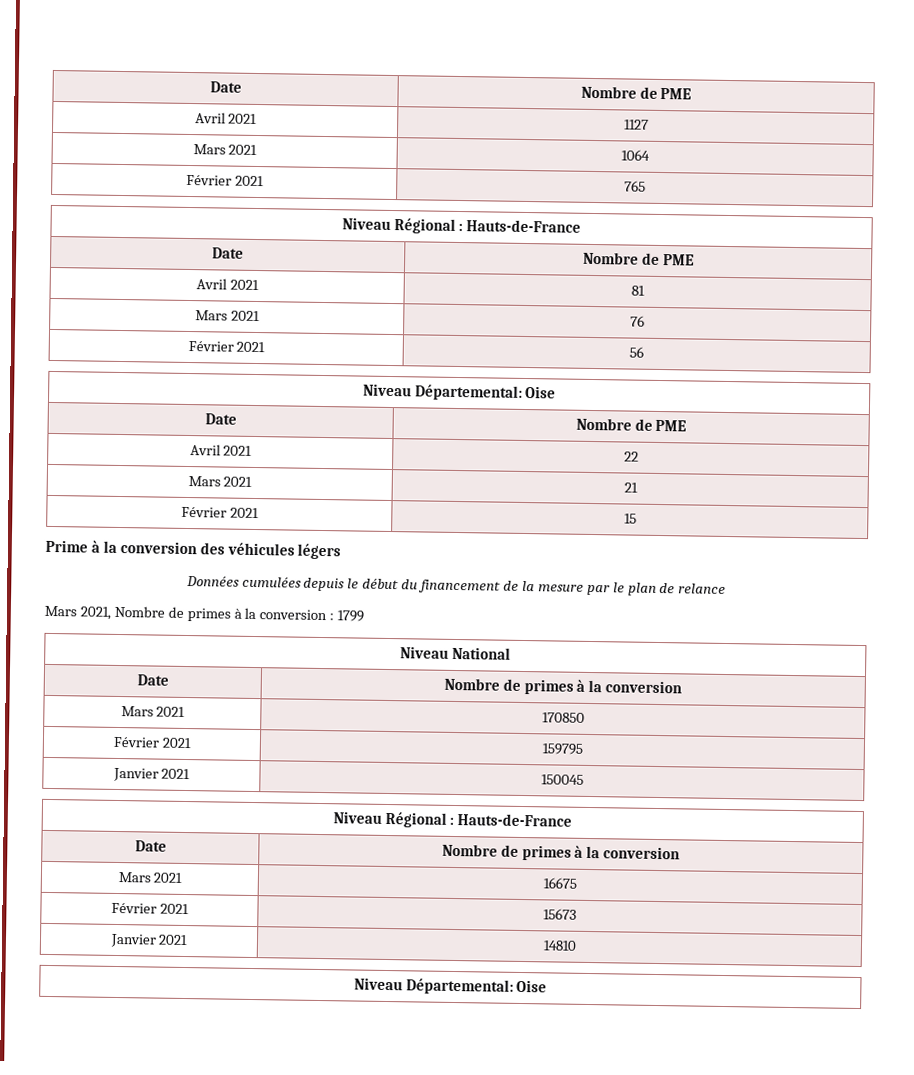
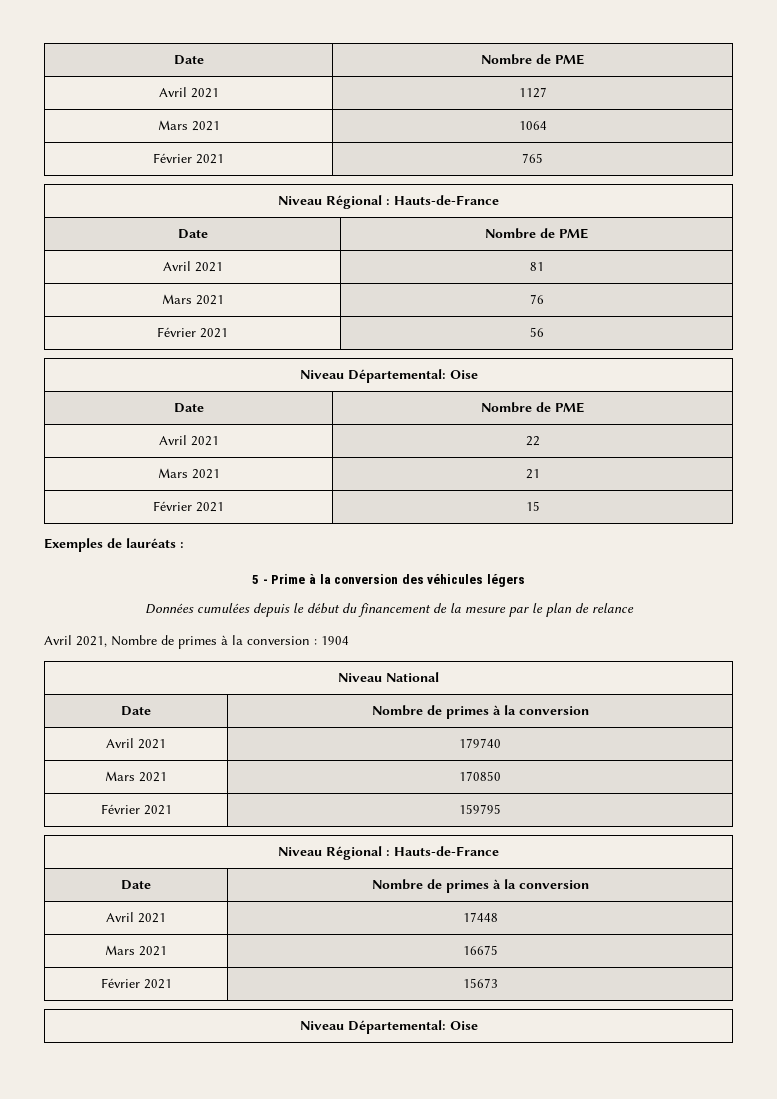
- Prime à la conversion des véhicules légers
+ Exemples de lauréats :
+ 5 - Prime à la conversion des véhicules légers
- Mars 2021, Nombre de primes à la conversion : 1799
+ Avril 2021, Nombre de primes à la conversion : 1904
+ Avril 2021 | 179740
- Janvier 2021 | 150045
+ Avril 2021 | 17448
- Janvier 2021 | 14810

